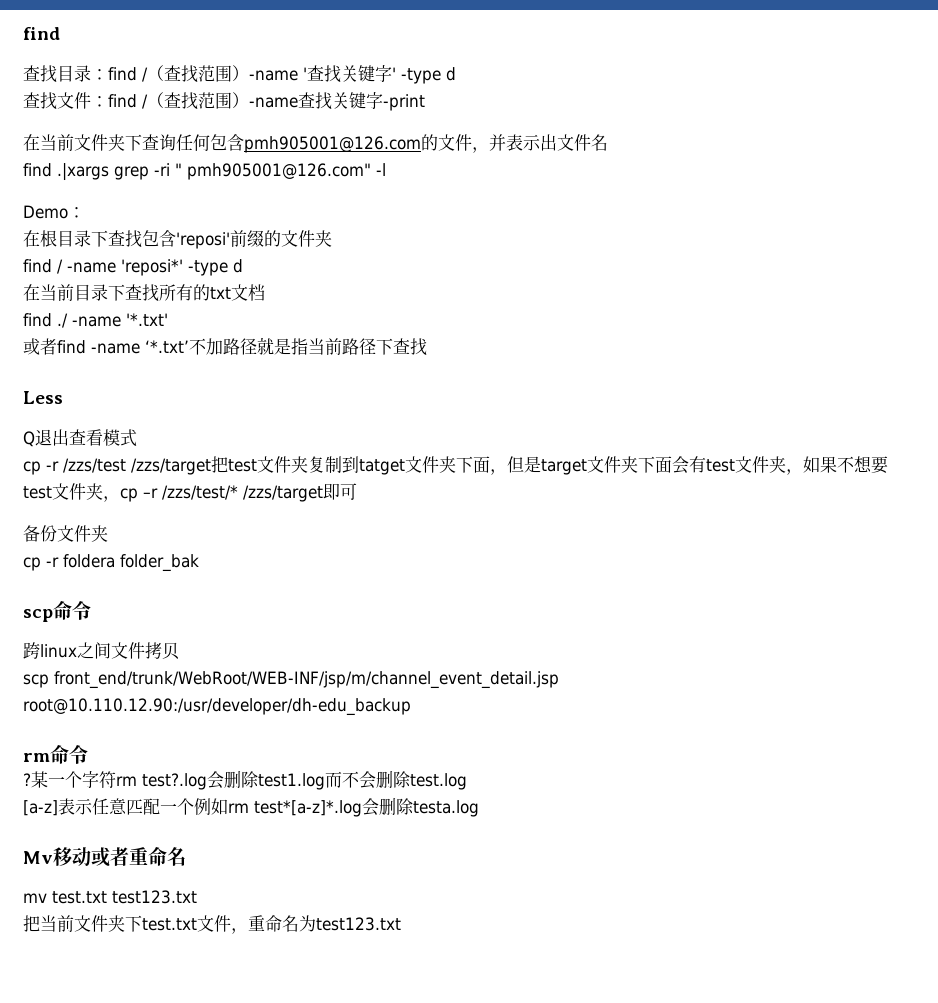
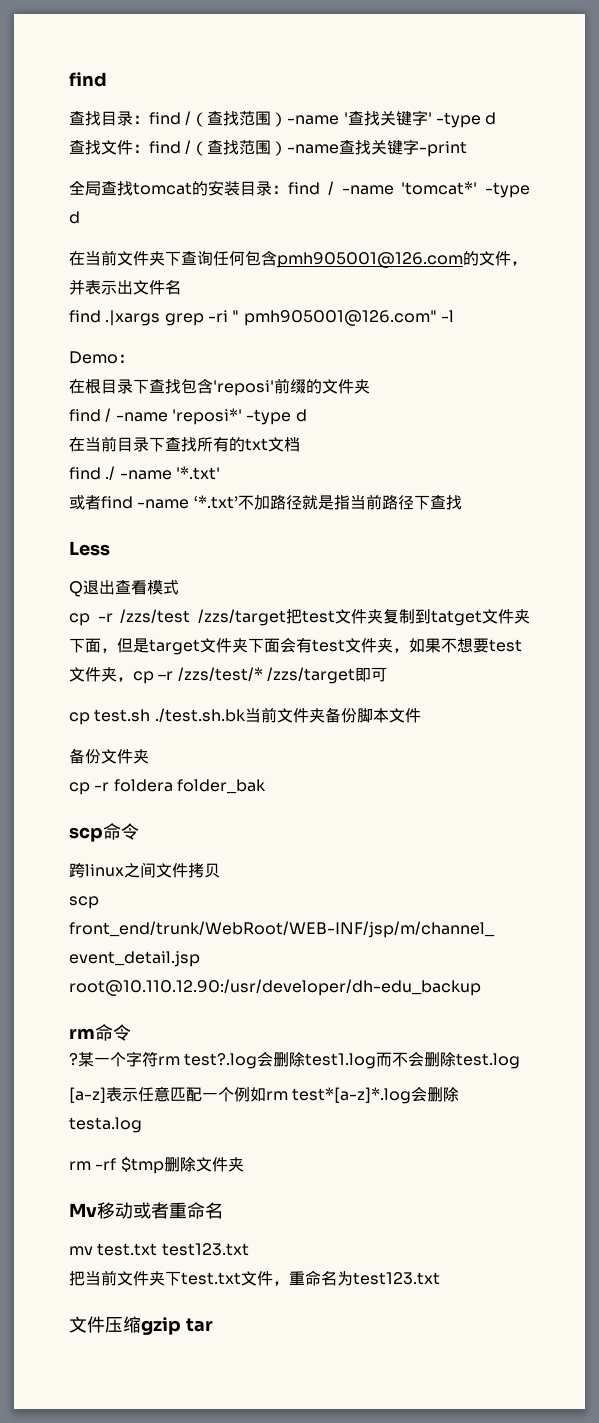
+ 全局查找tomcat的安装目录：find / -name 'tomcat*' -type d
+ cp test.sh ./test.sh.bk当前文件夹备份脚本文件
+ rm -rf $tmp删除文件夹
+ 文件压缩gzip tar

